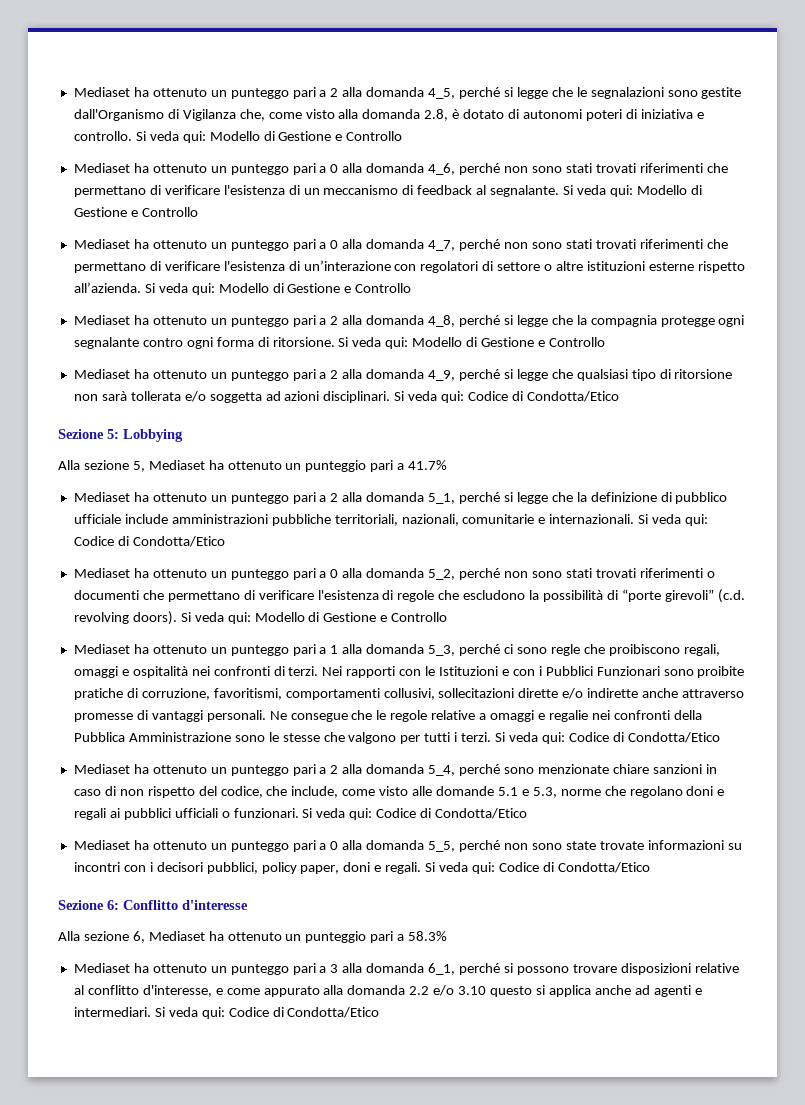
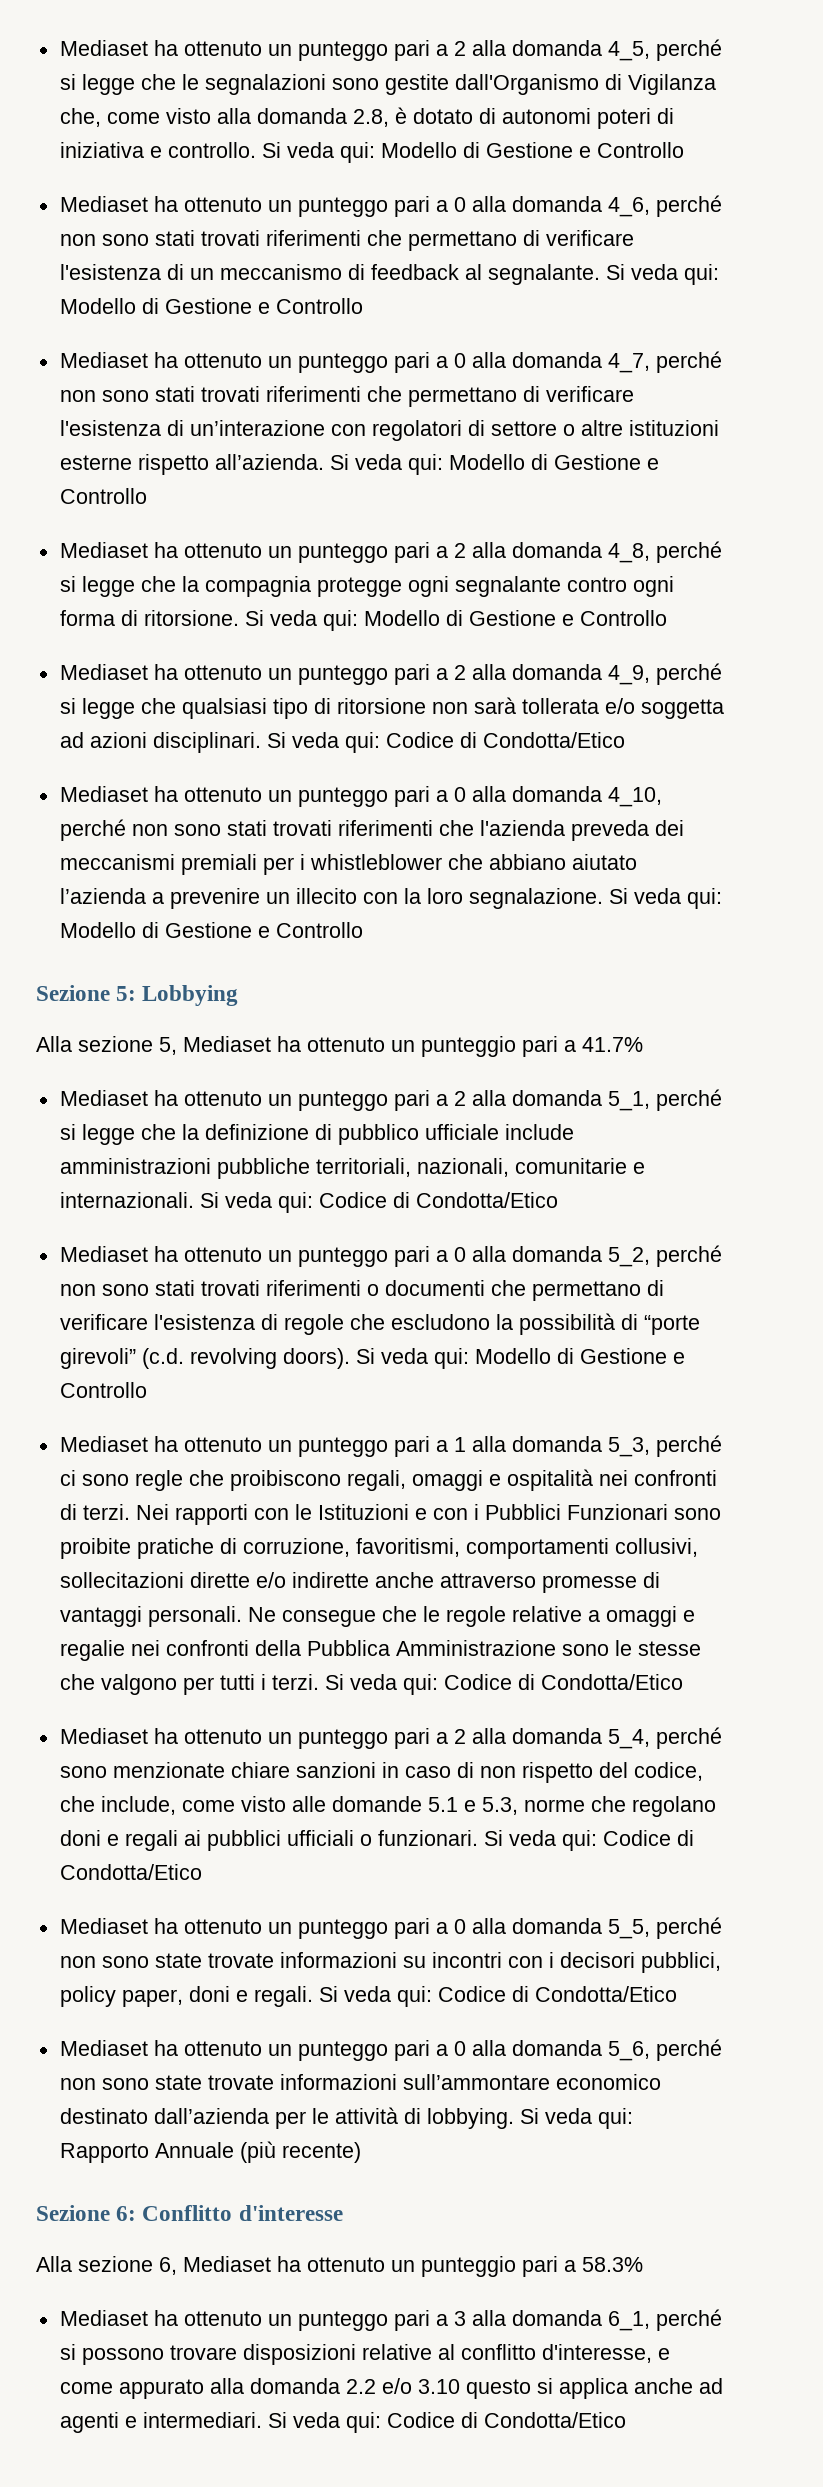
+ Mediaset ha ottenuto un punteggo pari a 0 alla domanda 4_10, perché non sono stati trovati riferimenti che l'azienda preveda dei meccanismi premiali per i whistleblower che abbiano aiutato l’azienda a prevenire un illecito con la loro segnalazione. Si veda qui: Modello di Gestione e Controllo
+ Mediaset ha ottenuto un punteggo pari a 0 alla domanda 5_6, perché non sono state trovate informazioni sull’ammontare economico destinato dall’azienda per le attività di lobbying. Si veda qui: Rapporto Annuale (più recente)

